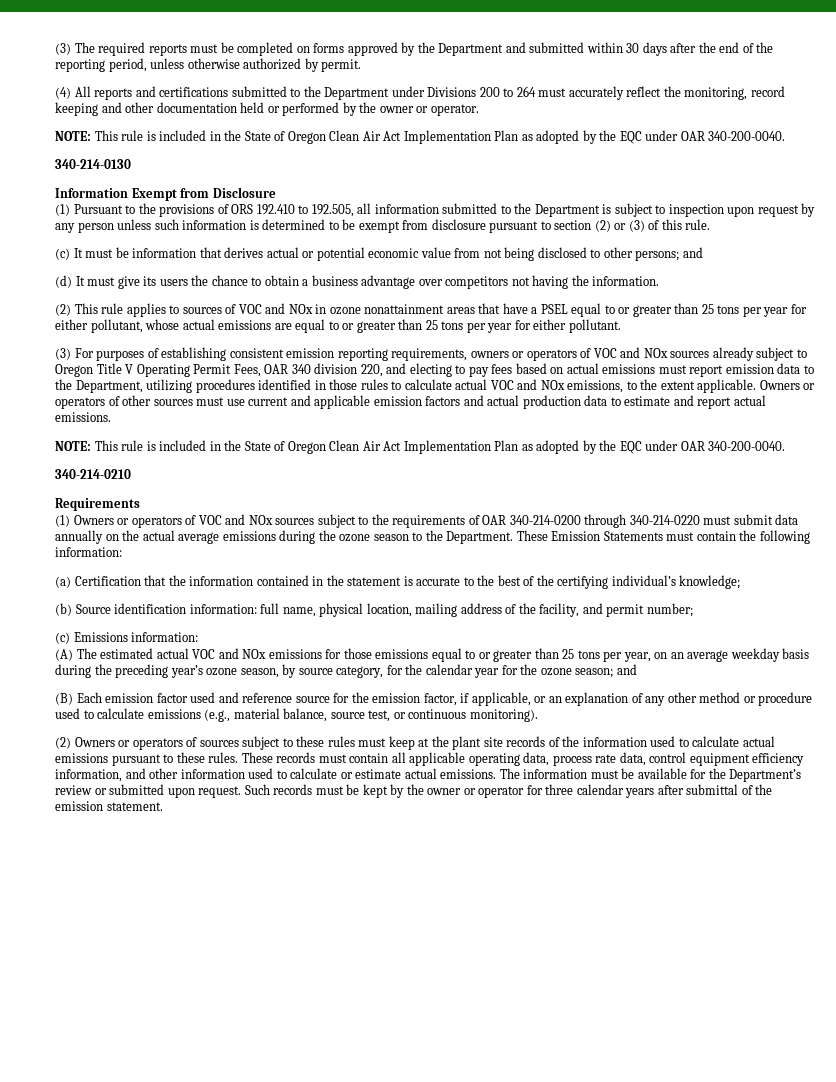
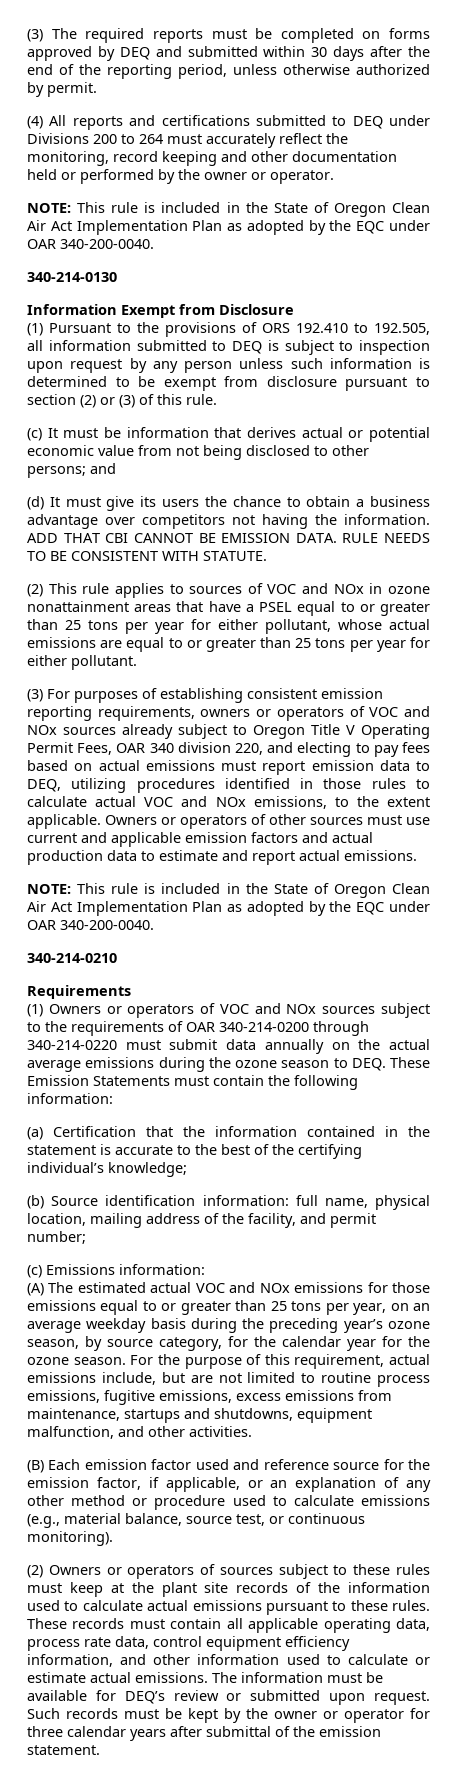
- (3) The required reports must be completed on forms approved by the Department and submitted within 30 days after the end of the reporting period, unless otherwise authorized by permit.
+ (3) The required reports must be completed on forms approved by DEQ and submitted within 30 days after the end of the reporting period, unless otherwise authorized by permit.
- (4) All reports and certifications submitted to the Department under Divisions 200 to 264 must accurately reflect the monitoring, record keeping and other documentation held or performed by the owner or operator.
+ (4) All reports and certifications submitted to DEQ under Divisions 200 to 264 must accurately reflect the monitoring, record keeping and other documentation held or performed by the owner or operator.
- (1) Pursuant to the provisions of ORS 192.410 to 192.505, all information submitted to the Department is subject to inspection upon request by any person unless such information is determined to be exempt from disclosure pursuant to section (2) or (3) of this rule.
+ (1) Pursuant to the provisions of ORS 192.410 to 192.505, all information submitted to DEQ is subject to inspection upon request by any person unless such information is determined to be exempt from disclosure pursuant to section (2) or (3) of this rule.
+ ADD THAT CBI CANNOT BE EMISSION DATA. RULE NEEDS TO BE CONSISTENT WITH STATUTE.
- (3) For purposes of establishing consistent emission reporting requirements, owners or operators of VOC and NOx sources already subject to Oregon Title V Operating Permit Fees, OAR 340 division 220, and electing to pay fees based on actual emissions must report emission data to the Department, utilizing procedures identified in those rules to calculate actual VOC and NOx emissions, to the extent applicable.
+ (3) For purposes of establishing consistent emission reporting requirements, owners or operators of VOC and NOx sources already subject to Oregon Title V Operating Permit Fees, OAR 340 division 220, and electing to pay fees based on actual emissions must report emission data to DEQ, utilizing procedures identified in those rules to calculate actual VOC and NOx emissions, to the extent applicable.
- (1) Owners or operators of VOC and NOx sources subject to the requirements of OAR 340-214-0200 through 340-214-0220 must submit data annually on the actual average emissions during the ozone season to the Department. These Emission Statements must contain the following information:
+ (1) Owners or operators of VOC and NOx sources subject to the requirements of OAR 340-214-0200 through 340-214-0220 must submit data annually on the actual average emissions during the ozone season to DEQ. These Emission Statements must contain the following information:
- (A) The estimated actual VOC and NOx emissions for those emissions equal to or greater than 25 tons per year, on an average weekday basis during the preceding year’s ozone season, by source category, for the calendar year for the ozone season; and
+ (A) The estimated actual VOC and NOx emissions for those emissions equal to or greater than 25 tons per year, on an average weekday basis during the preceding year’s ozone season, by source category, for the calendar year for the ozone season. For the purpose of this requirement, actual emissions include, but are not limited to routine process emissions, fugitive emissions, excess emissions from maintenance, startups and shutdowns, equipment malfunction, and other activities.
- The information must be available for the Department’s review or submitted upon request.
+ The information must be available for DEQ’s review or submitted upon request.

